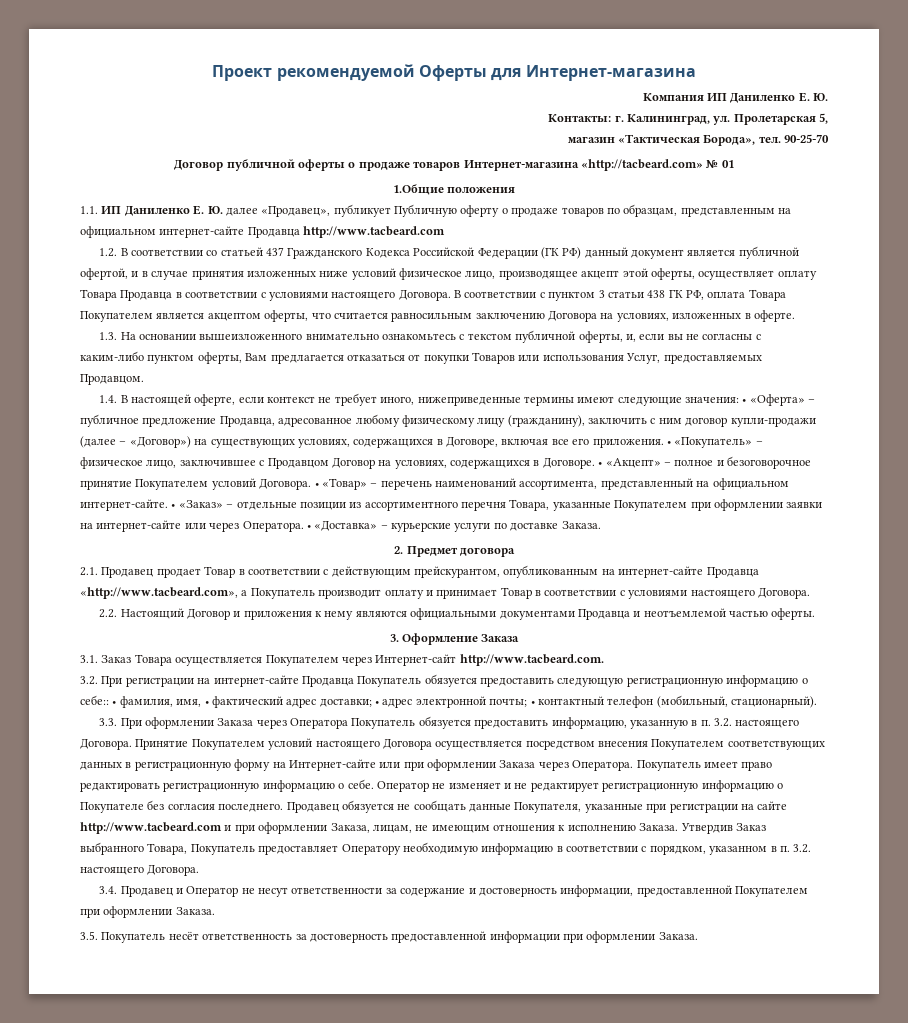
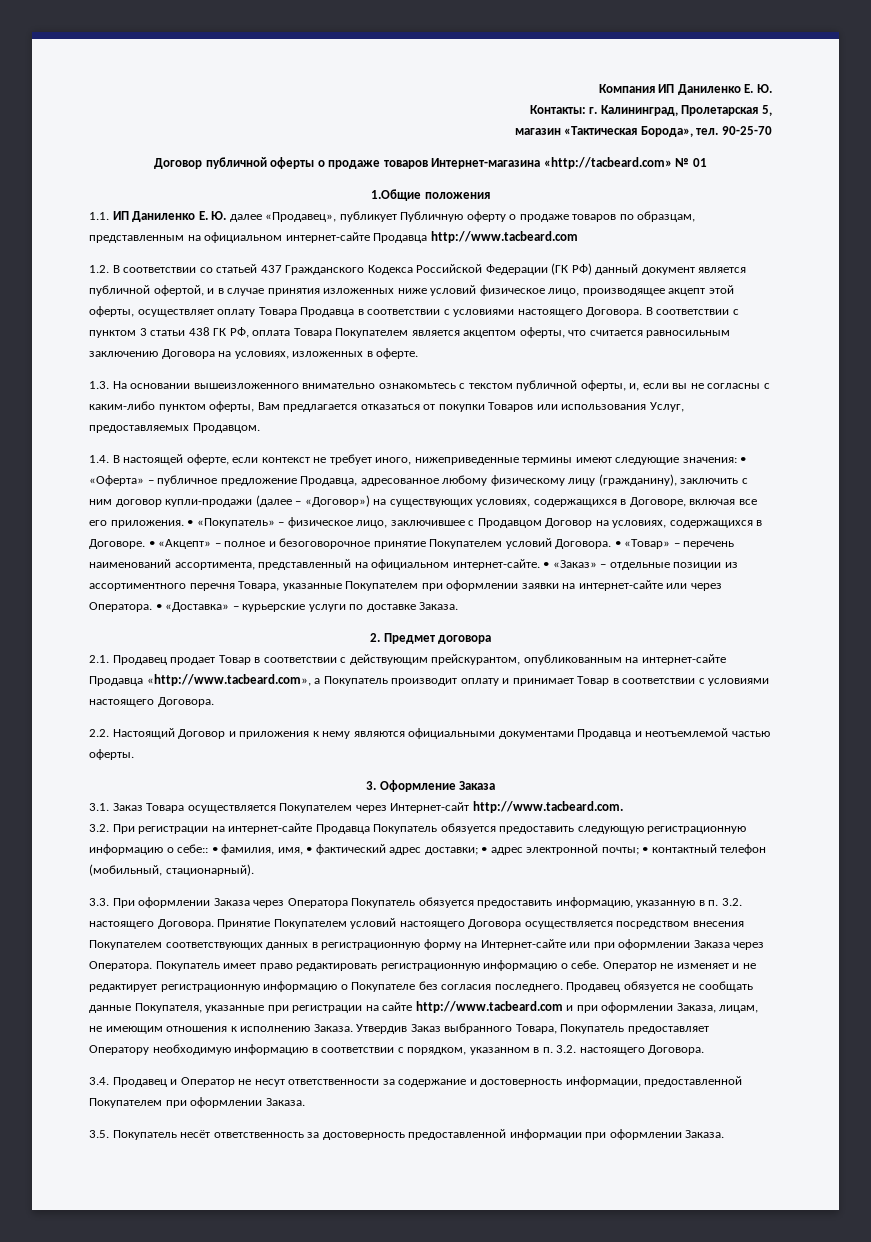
- Проект рекомендуемой Оферты для Интернет-магазина
- Контакты: г. Калининград, ул. Пролетарская 5,
+ Контакты: г. Калининград, Пролетарская 5,

